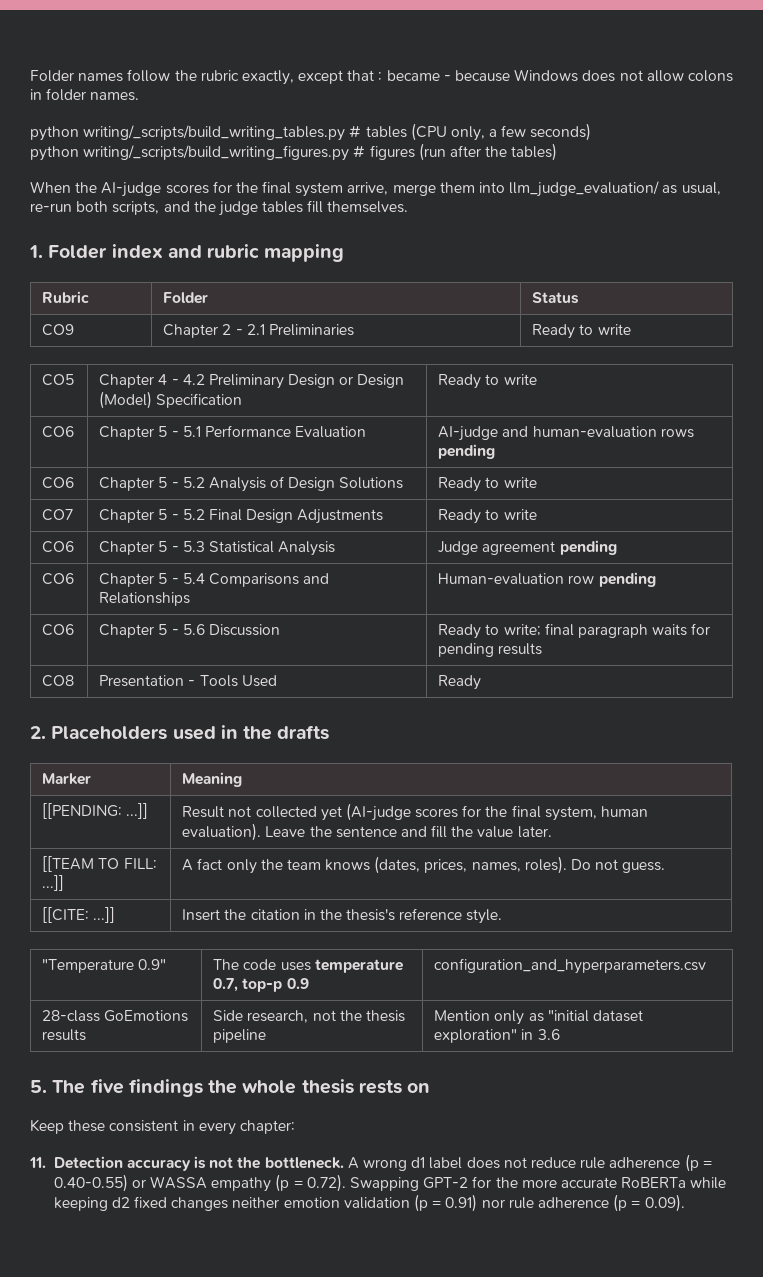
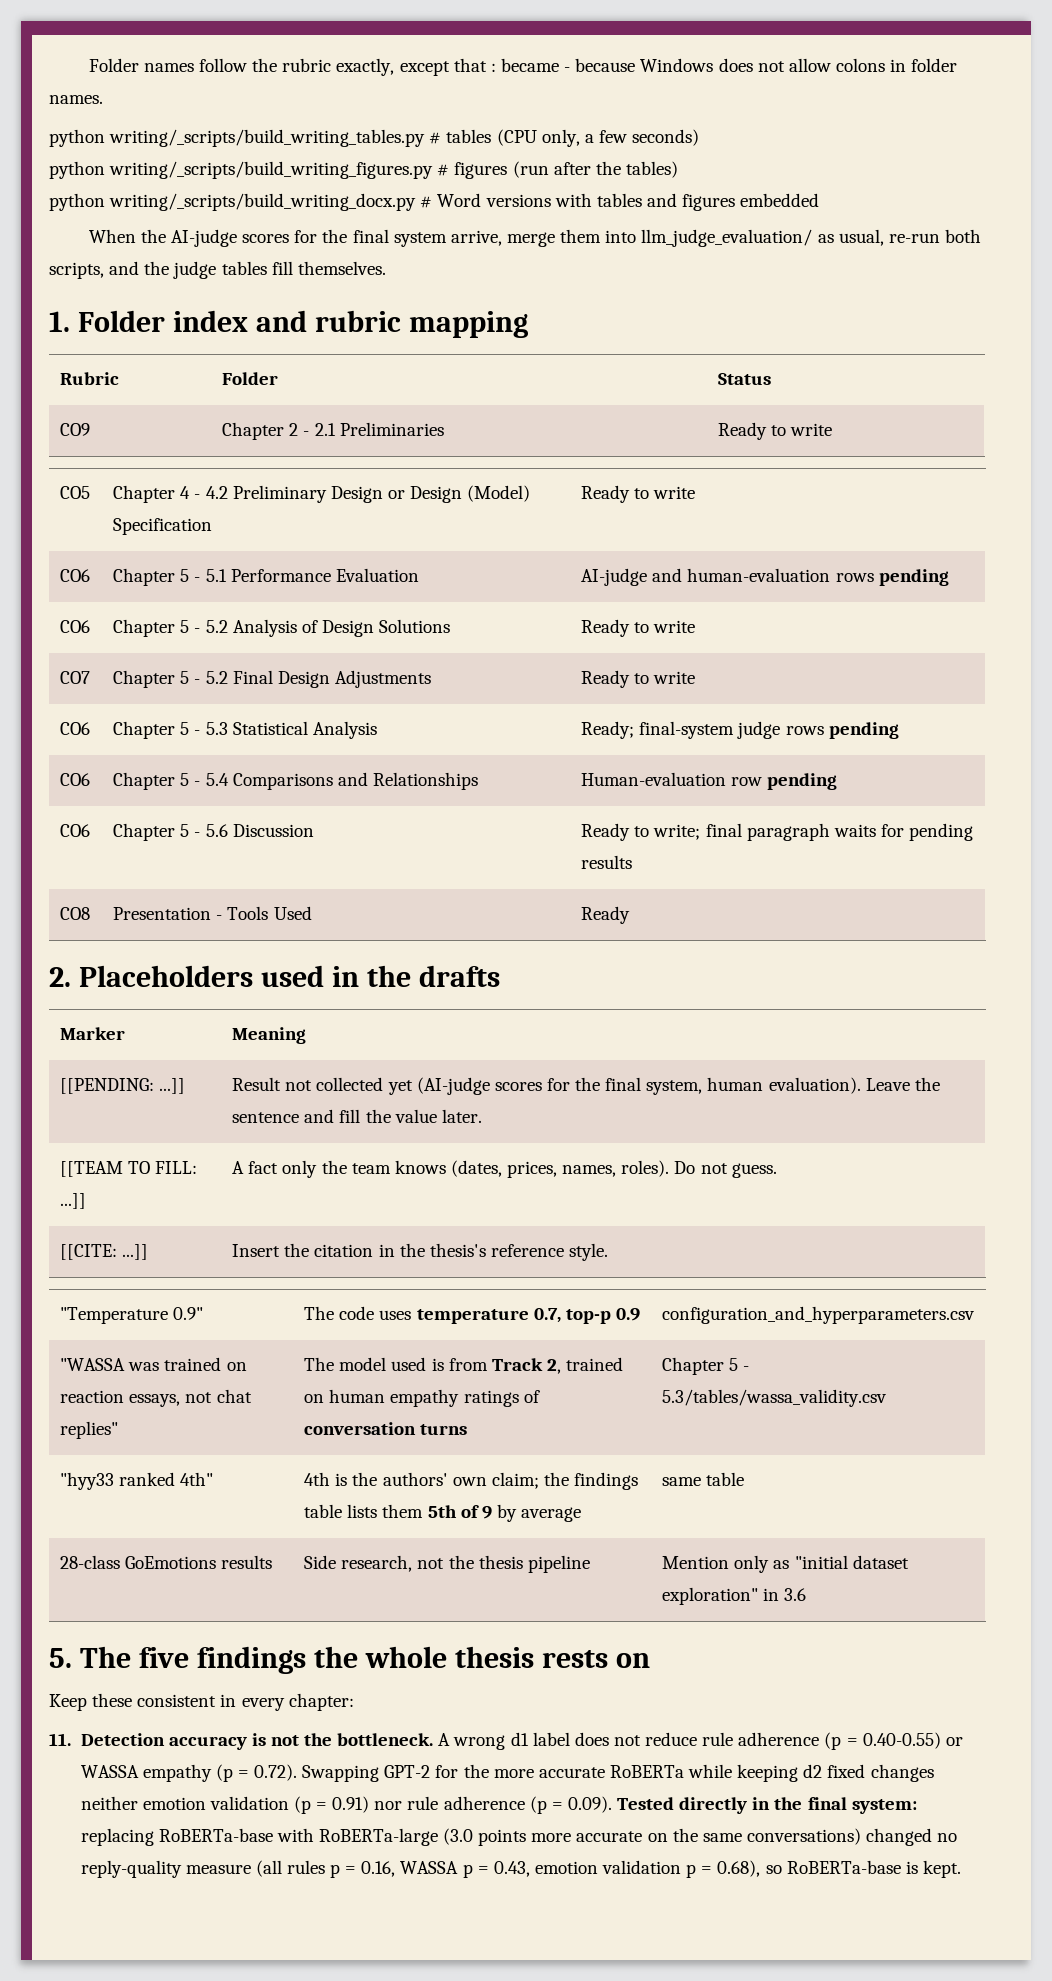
+ python writing/_scripts/build_writing_docx.py # Word versions with tables and figures embedded
- CO6 | Chapter 5 - 5.3 Statistical Analysis | Judge agreement pending
+ CO6 | Chapter 5 - 5.3 Statistical Analysis | Ready; final-system judge rows pending
+ "WASSA was trained on reaction essays, not chat replies" | The model used is from Track 2, trained on human empathy ratings of conversation turns | Chapter 5 - 5.3/tables/wassa_validity.csv
+ "hyy33 ranked 4th" | 4th is the authors' own claim; the findings table lists them 5th of 9 by average | same table
- A wrong d1 label does not reduce rule adherence (p = 0.40-0.55) or WASSA empathy (p = 0.72). Swapping GPT-2 for the more accurate RoBERTa while keeping d2 fixed changes neither emotion validation (p = 0.91) nor rule adherence (p = 0.09).
+ A wrong d1 label does not reduce rule adherence (p = 0.40-0.55) or WASSA empathy (p = 0.72). Swapping GPT-2 for the more accurate RoBERTa while keeping d2 fixed changes neither emotion validation (p = 0.91) nor rule adherence (p = 0.09). Tested directly in the final system: replacing RoBERTa-base with RoBERTa-large (3.0 points more accurate on the same conversations) changed no reply-quality measure (all rules p = 0.16, WASSA p = 0.43, emotion validation p = 0.68), so RoBERTa-base is kept.

